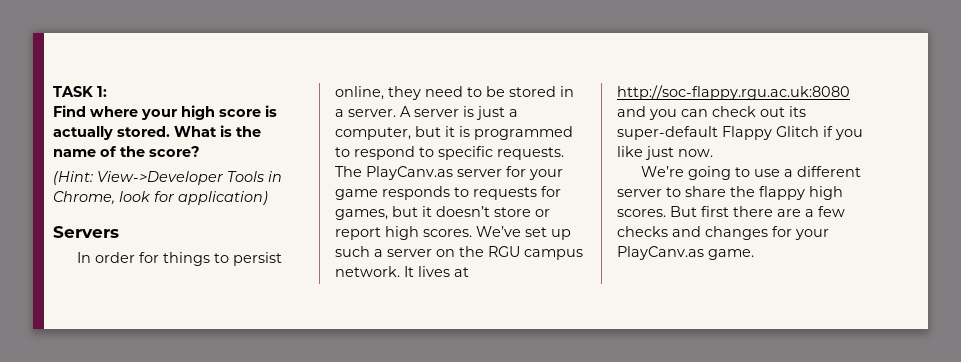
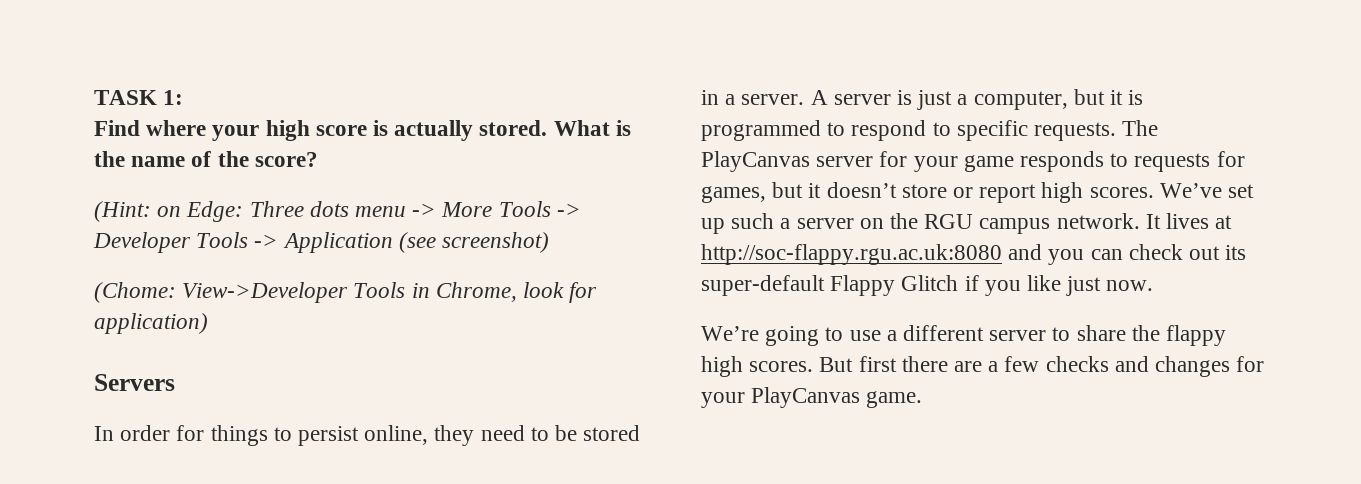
- (Hint: View->Developer Tools in Chrome, look for application)
+ (Hint: on Edge: Three dots menu -> More Tools -> Developer Tools -> Application (see screenshot)
+ (Chome: View->Developer Tools in Chrome, look for application)
- The PlayCanv.as server for your game responds to requests for games, but it doesn’t store or report high scores.
+ The PlayCanvas server for your game responds to requests for games, but it doesn’t store or report high scores.
- But first there are a few checks and changes for your PlayCanv.as game.
+ But first there are a few checks and changes for your PlayCanvas game.

